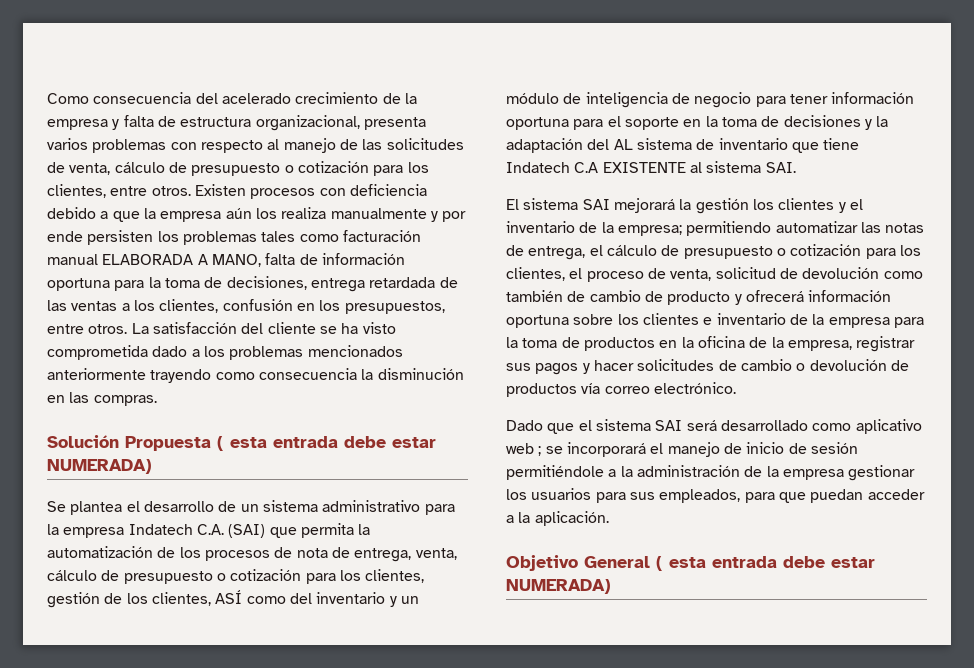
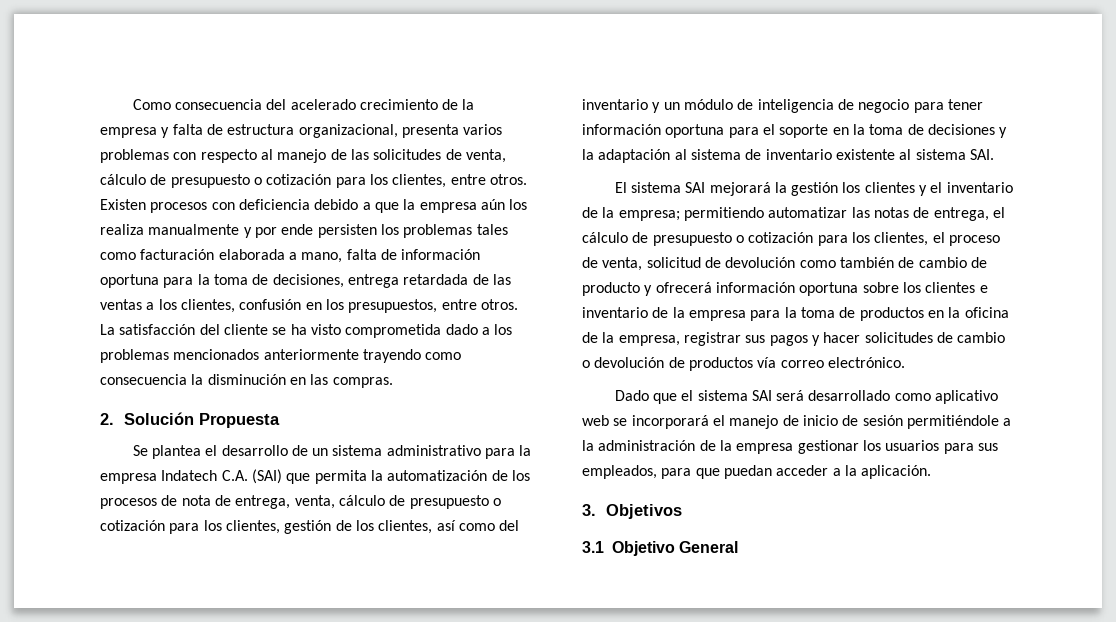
- Existen procesos con deficiencia debido a que la empresa aún los realiza manualmente y por ende persisten los problemas tales como facturación manual ELABORADA A MANO, falta de información oportuna para la toma de decisiones, entrega retardada de las ventas a los clientes, confusión en los presupuestos, entre otros.
+ Existen procesos con deficiencia debido a que la empresa aún los realiza manualmente y por ende persisten los problemas tales como facturación elaborada a mano, falta de información oportuna para la toma de decisiones, entrega retardada de las ventas a los clientes, confusión en los presupuestos, entre otros.
- Solución Propuesta ( esta entrada debe estar NUMERADA)
+ 2. Solución Propuesta
- Se plantea el desarrollo de un sistema administrativo para la empresa Indatech C.A. (SAI) que permita la automatización de los procesos de nota de entrega, venta, cálculo de presupuesto o cotización para los clientes, gestión de los clientes, ASÍ como del inventario y un módulo de inteligencia de negocio para tener información oportuna para el soporte en la toma de decisiones y la adaptación del AL sistema de inventario que tiene Indatech C.A EXISTENTE al sistema SAI.
+ Se plantea el desarrollo de un sistema administrativo para la empresa Indatech C.A. (SAI) que permita la automatización de los procesos de nota de entrega, venta, cálculo de presupuesto o cotización para los clientes, gestión de los clientes, así como del inventario y un módulo de inteligencia de negocio para tener información oportuna para el soporte en la toma de decisiones y la adaptación al sistema de inventario existente al sistema SAI.
- Dado que el sistema SAI será desarrollado como aplicativo web ; se incorporará el manejo de inicio de sesión permitiéndole a la administración de la empresa gestionar los usuarios para sus empleados, para que puedan acceder a la aplicación.
+ Dado que el sistema SAI será desarrollado como aplicativo web se incorporará el manejo de inicio de sesión permitiéndole a la administración de la empresa gestionar los usuarios para sus empleados, para que puedan acceder a la aplicación.
- Objetivo General ( esta entrada debe estar NUMERADA)
+ 3. Objetivos
+ 3.1 Objetivo General

